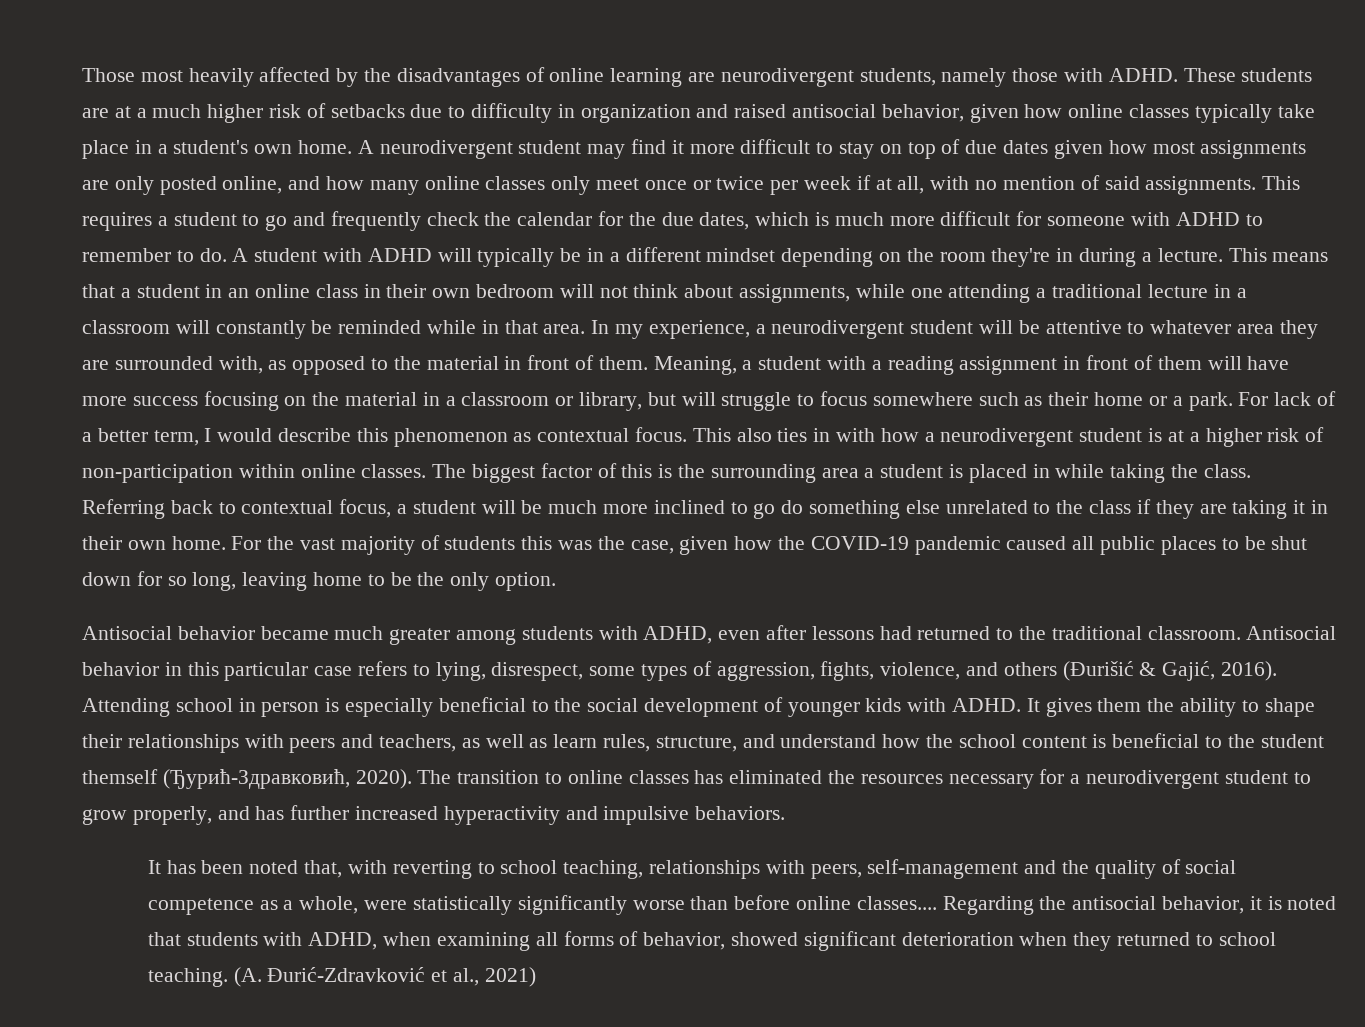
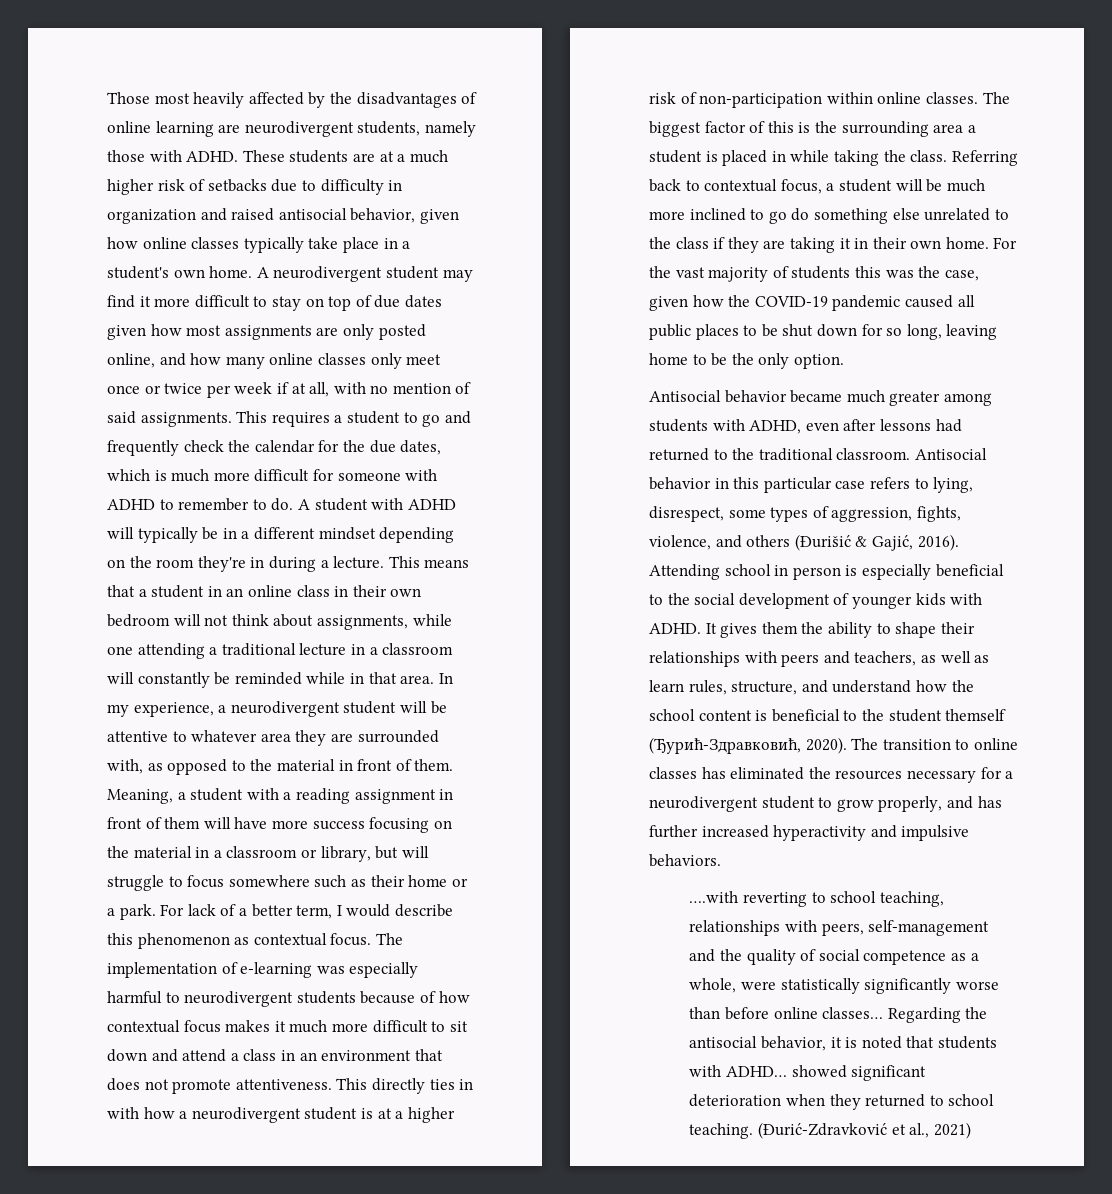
- This also ties in with how a neurodivergent student is at a higher risk of non-participation within online classes.
+ The implementation of e-learning was especially harmful to neurodivergent students because of how contextual focus makes it much more difficult to sit down and attend a class in an environment that does not promote attentiveness. This directly ties in with how a neurodivergent student is at a higher risk of non-participation within online classes.
- It has been noted that, with reverting to school teaching, relationships with peers, self-management and the quality of social competence as a whole, were statistically significantly worse than before online classes....
+ ….with reverting to school teaching, relationships with peers, self-management and the quality of social competence as a whole, were statistically significantly worse than before online classes…
- Regarding the antisocial behavior, it is noted that students with ADHD, when examining all forms of behavior, showed significant deterioration when they returned to school teaching.
+ Regarding the antisocial behavior, it is noted that students with ADHD… showed significant deterioration when they returned to school teaching.
- (A. Đurić-Zdravković et al., 2021)
+ (Đurić-Zdravković et al., 2021)

